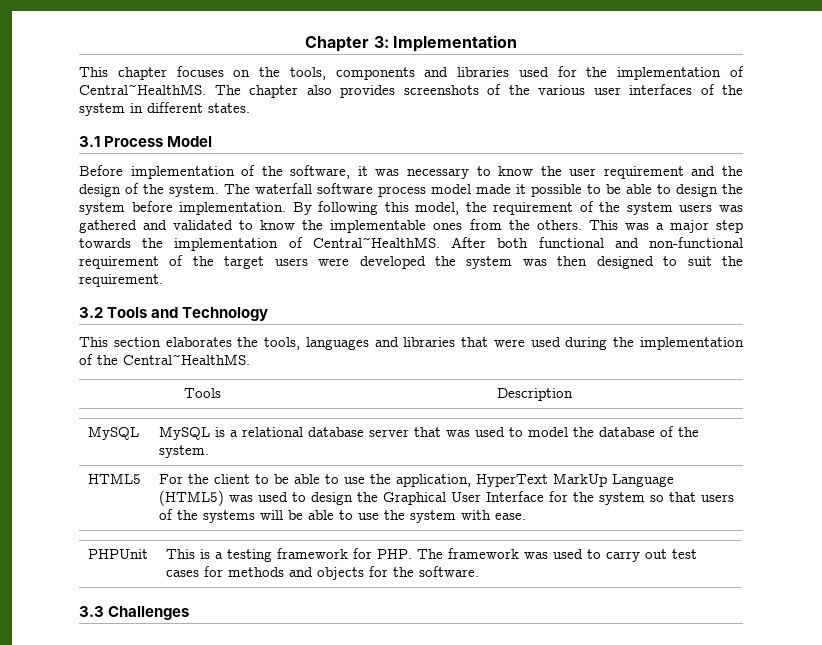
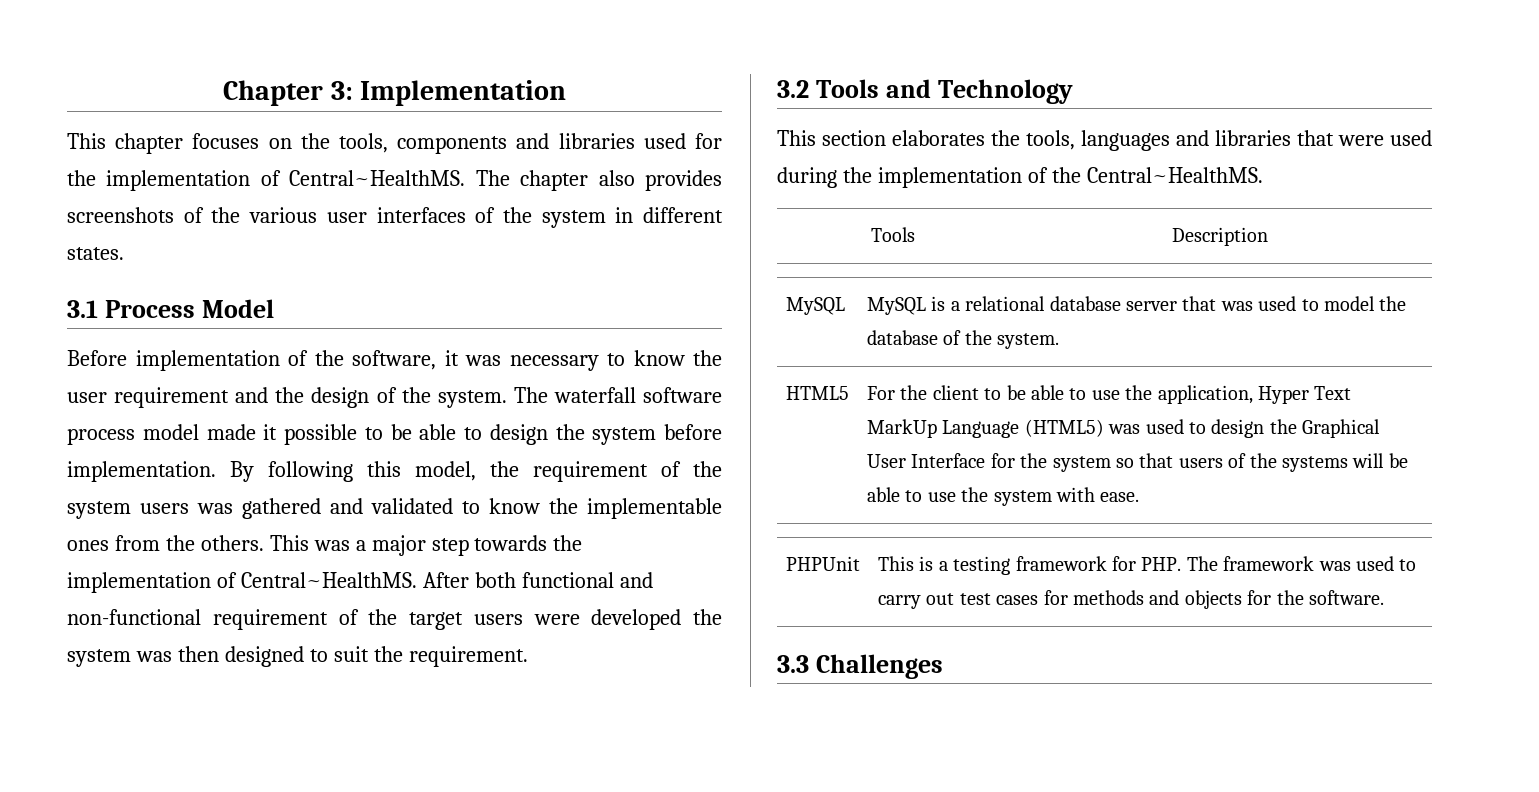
- For the client to be able to use the application, HyperText MarkUp Language (HTML5) was used to design the Graphical User Interface for the system so that users of the systems will be able to use the system with ease.
+ For the client to be able to use the application, Hyper Text MarkUp Language (HTML5) was used to design the Graphical User Interface for the system so that users of the systems will be able to use the system with ease.

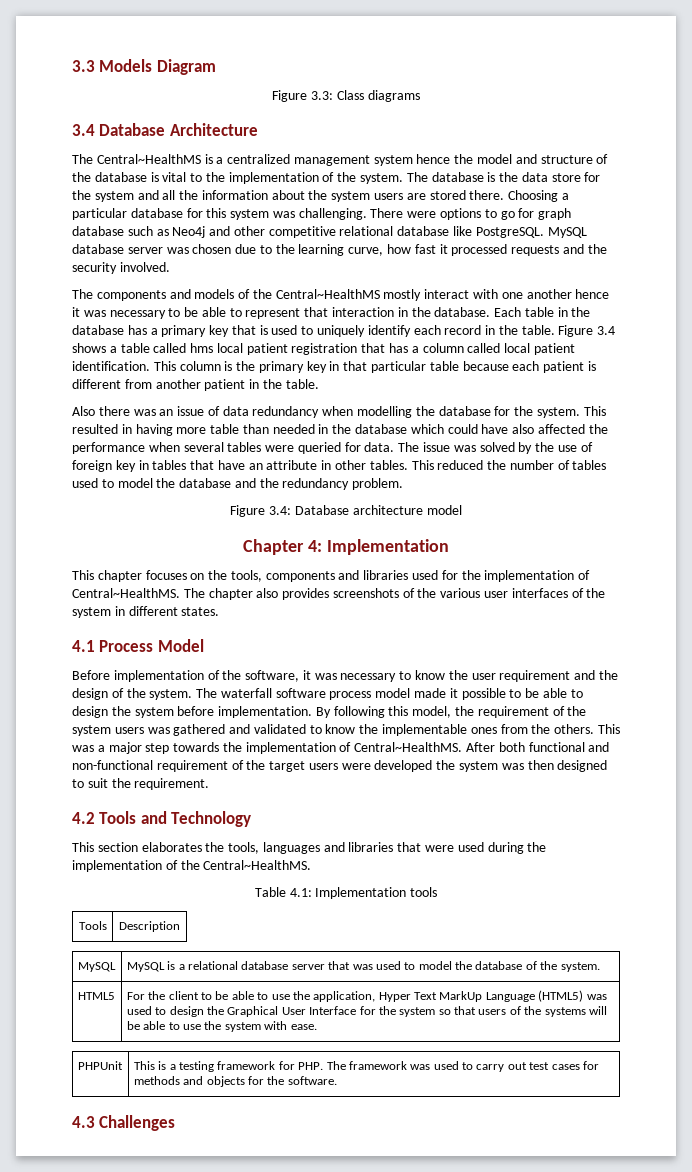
- Chapter 3: Implementation
+ 3.3 Models Diagram
+ Figure 3.3: Class diagrams
+ 3.4 Database Architecture
+ The Central~HealthMS is a centralized management system hence the model and structure of the database is vital to the implementation of the system. The database is the data store for the system and all the information about the system users are stored there. Choosing a particular database for this system was challenging. There were options to go for graph database such as Neo4j and other competitive relational database like PostgreSQL. MySQL database server was chosen due to the learning curve, how fast it processed requests and the security involved.
+ The components and models of the Central~HealthMS mostly interact with one another hence it was necessary to be able to represent that interaction in the database. Each table in the database has a primary key that is used to uniquely identify each record in the table. Figure 3.4 shows a table called hms local patient registration that has a column called local patient identification. This column is the primary key in that particular table because each patient is different from another patient in the table.
+ Also there was an issue of data redundancy when modelling the database for the system. This resulted in having more table than needed in the database which could have also affected the performance when several tables were queried for data. The issue was solved by the use of foreign key in tables that have an attribute in other tables. This reduced the number of tables used to model the database and the redundancy problem.
+ Figure 3.4: Database architecture model
+ Chapter 4: Implementation
- 3.1 Process Model
+ 4.1 Process Model
- 3.2 Tools and Technology
+ 4.2 Tools and Technology
+ Table 4.1: Implementation tools
- 3.3 Challenges
+ 4.3 Challenges

